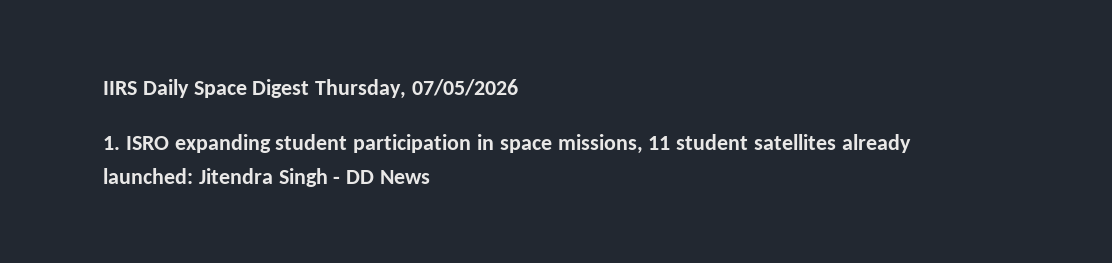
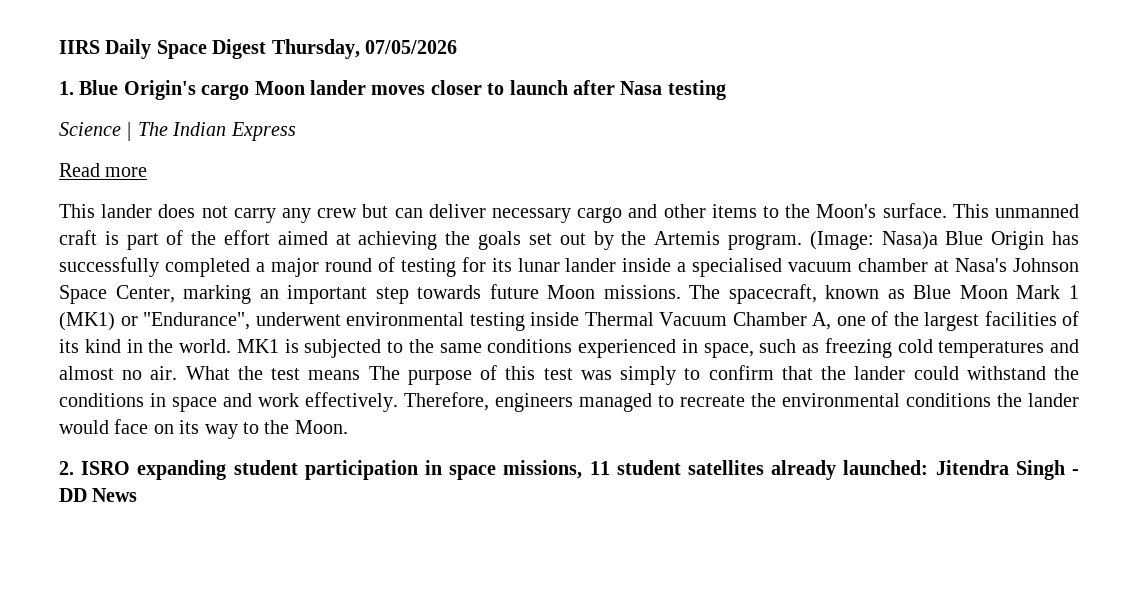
- 1. ISRO expanding student participation in space missions, 11 student satellites already launched: Jitendra Singh - DD News
+ 1. Blue Origin's cargo Moon lander moves closer to launch after Nasa testing
+ Science | The Indian Express
+ Read more
+ This lander does not carry any crew but can deliver necessary cargo and other items to the Moon's surface. This unmanned craft is part of the effort aimed at achieving the goals set out by the Artemis program. (Image: Nasa)a Blue Origin has successfully completed a major round of testing for its lunar lander inside a specialised vacuum chamber at Nasa's Johnson Space Center, marking an important step towards future Moon missions. The spacecraft, known as Blue Moon Mark 1 (MK1) or "Endurance", underwent environmental testing inside Thermal Vacuum Chamber A, one of the largest facilities of its kind in the world. MK1 is subjected to the same conditions experienced in space, such as freezing cold temperatures and almost no air. What the test means The purpose of this test was simply to confirm that the lander could withstand the conditions in space and work effectively. Therefore, engineers managed to recreate the environmental conditions the lander would face on its way to the Moon.
+ 2. ISRO expanding student participation in space missions, 11 student satellites already launched: Jitendra Singh - DD News

